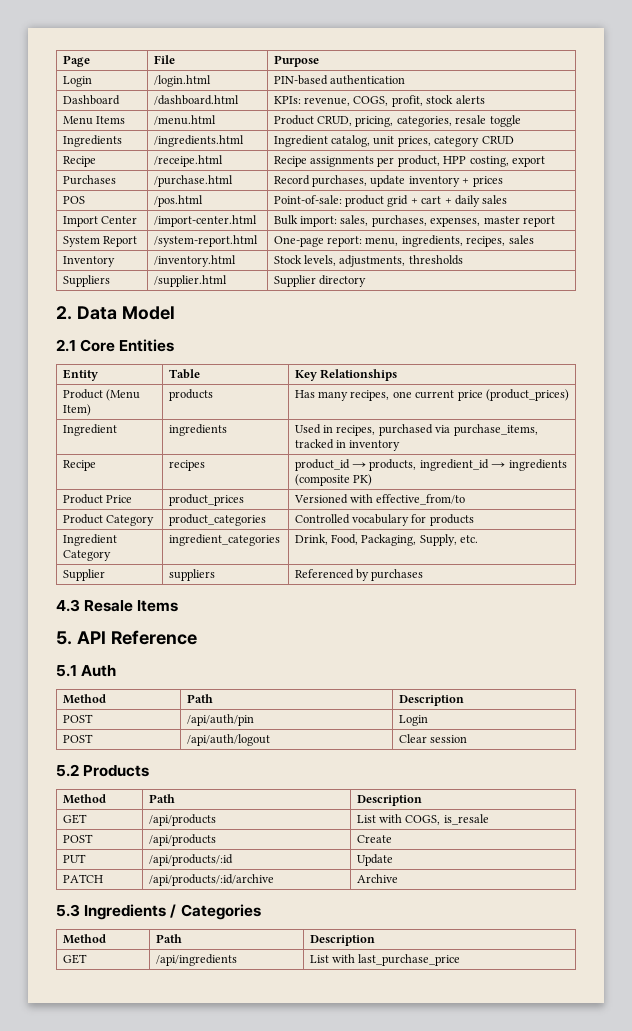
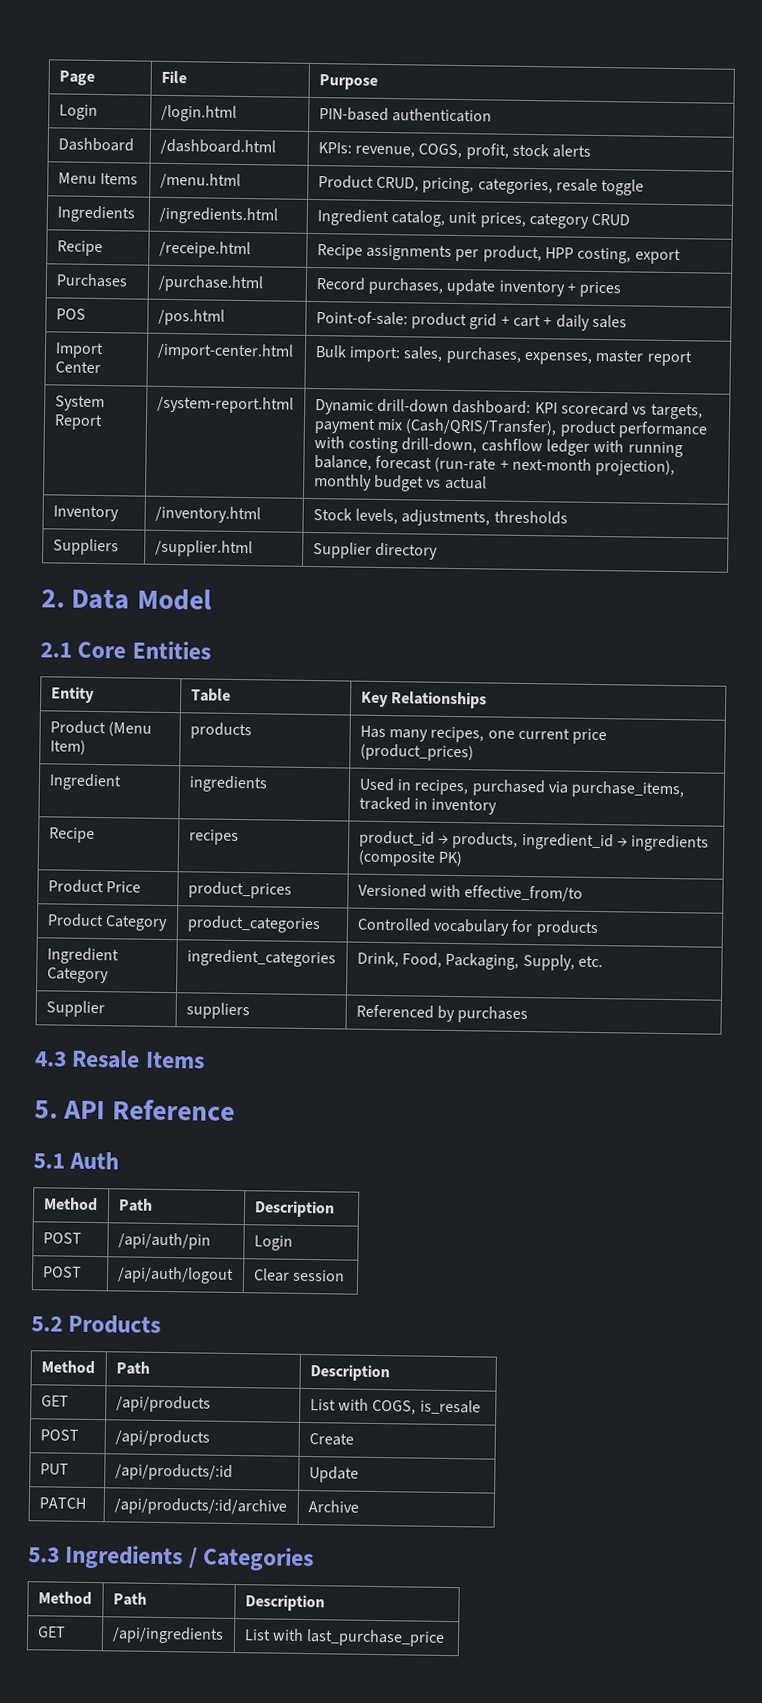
- System Report | /system-report.html | One-page report: menu, ingredients, recipes, sales
+ System Report | /system-report.html | Dynamic drill-down dashboard: KPI scorecard vs targets, payment mix (Cash/QRIS/Transfer), product performance with costing drill-down, cashflow ledger with running balance, forecast (run-rate + next-month projection), monthly budget vs actual

